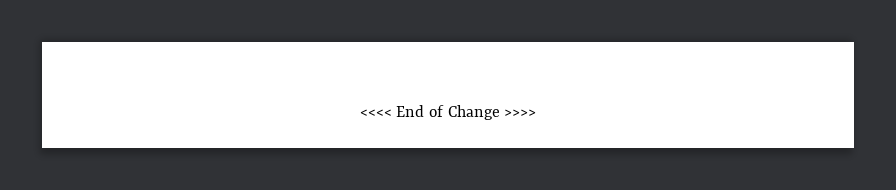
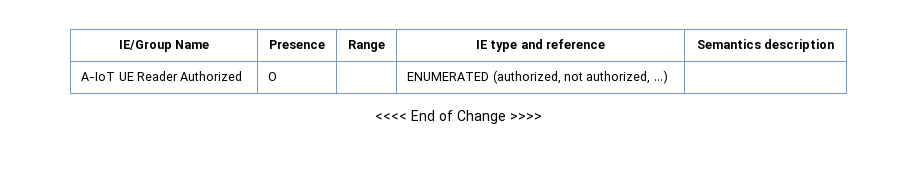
+ IE/Group Name | Presence | Range | IE type and reference | Semantics description
+ A-IoT UE Reader Authorized | O | | ENUMERATED (authorized, not authorized, ...) |

